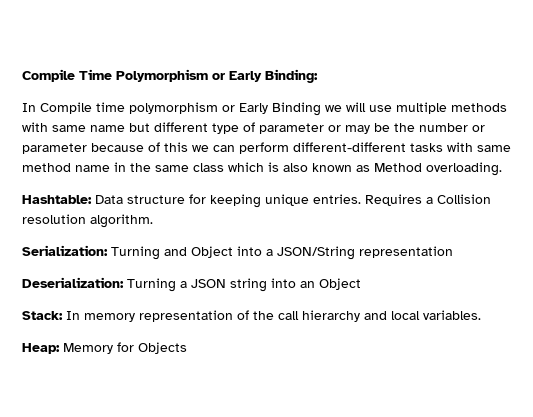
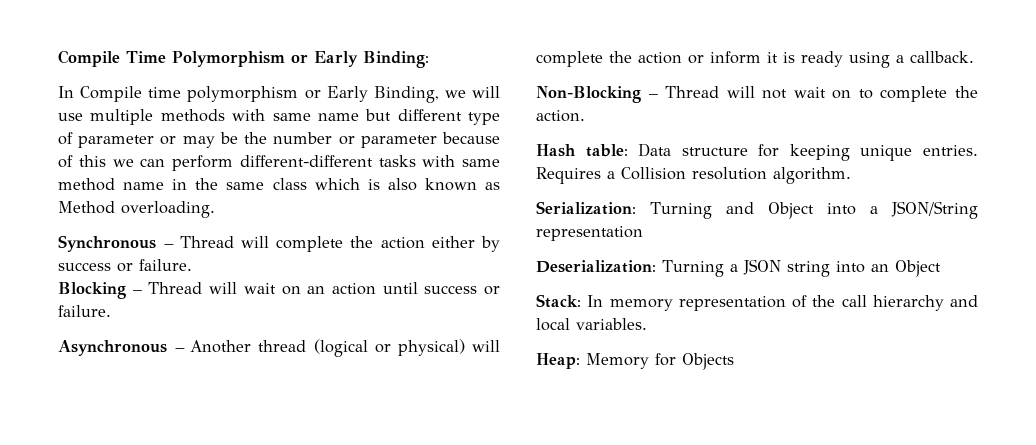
- In Compile time polymorphism or Early Binding we will use multiple methods with same name but different type of parameter or may be the number or parameter because of this we can perform different-different tasks with same method name in the same class which is also known as Method overloading.
+ In Compile time polymorphism or Early Binding, we will use multiple methods with same name but different type of parameter or may be the number or parameter because of this we can perform different-different tasks with same method name in the same class which is also known as Method overloading.
- Hashtable: Data structure for keeping unique entries.
+ Synchronous – Thread will complete the action either by success or failure.
+ Blocking – Thread will wait on an action until success or failure.
+ Asynchronous – Another thread (logical or physical) will complete the action or inform it is ready using a callback.
+ Non-Blocking – Thread will not wait on to complete the action.
+ Hash table: Data structure for keeping unique entries.

